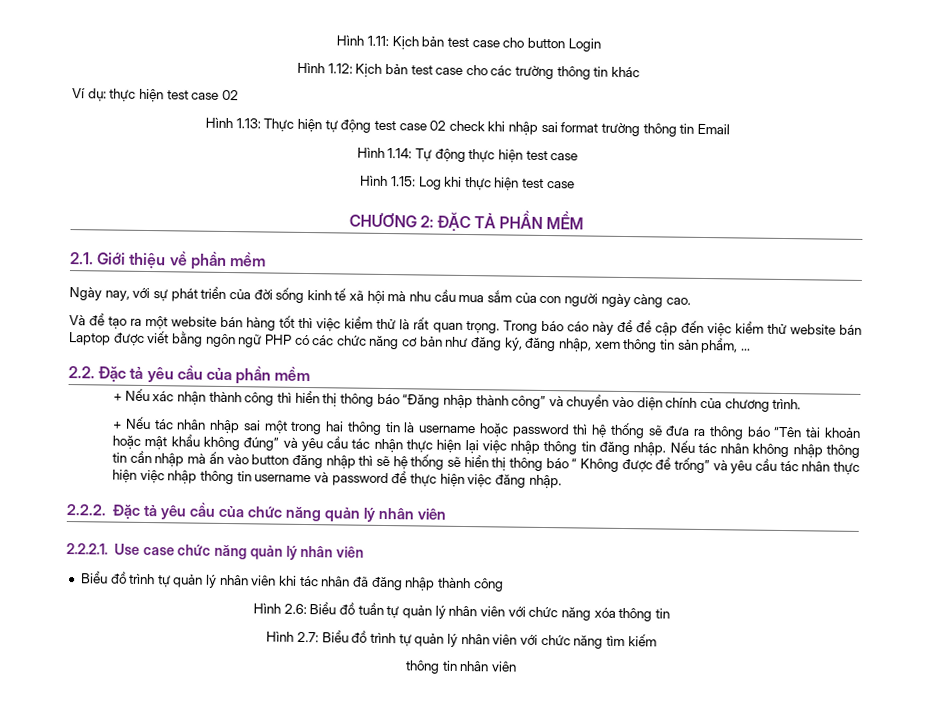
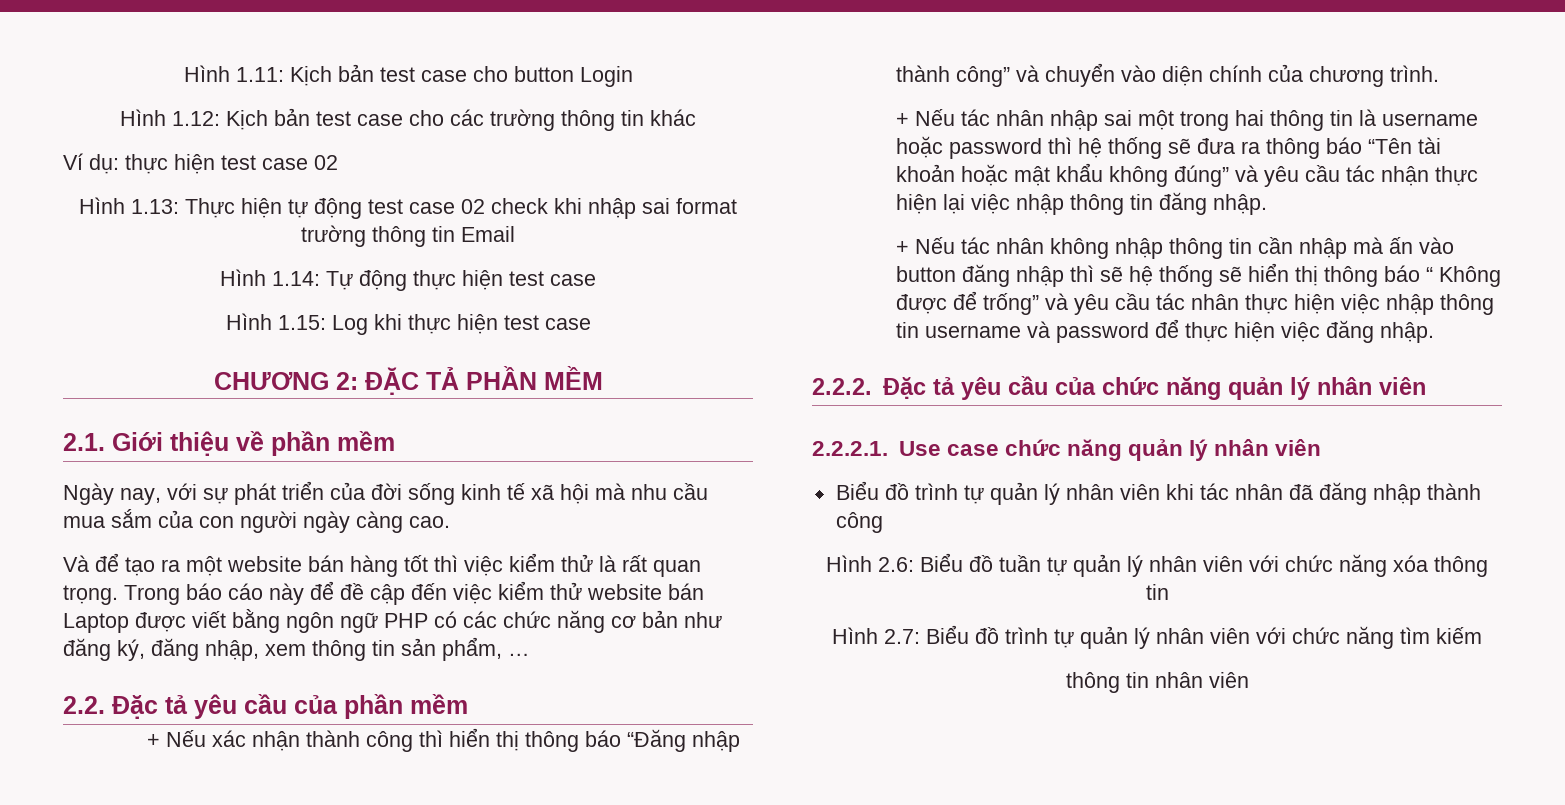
- + Nếu tác nhân nhập sai một trong hai thông tin là username hoặc password thì hệ thống sẽ đưa ra thông báo “Tên tài khoản hoặc mật khẩu không đúng” và yêu cầu tác nhận thực hiện lại việc nhập thông tin đăng nhập. Nếu tác nhân không nhập thông tin cần nhập mà ấn vào button đăng nhập thì sẽ hệ thống sẽ hiển thị thông báo “ Không được để trống” và yêu cầu tác nhân thực hiện việc nhập thông tin username và password để thực hiện việc đăng nhập.
+ + Nếu tác nhân nhập sai một trong hai thông tin là username hoặc password thì hệ thống sẽ đưa ra thông báo “Tên tài khoản hoặc mật khẩu không đúng” và yêu cầu tác nhận thực hiện lại việc nhập thông tin đăng nhập.
+ + Nếu tác nhân không nhập thông tin cần nhập mà ấn vào button đăng nhập thì sẽ hệ thống sẽ hiển thị thông báo “ Không được để trống” và yêu cầu tác nhân thực hiện việc nhập thông tin username và password để thực hiện việc đăng nhập.

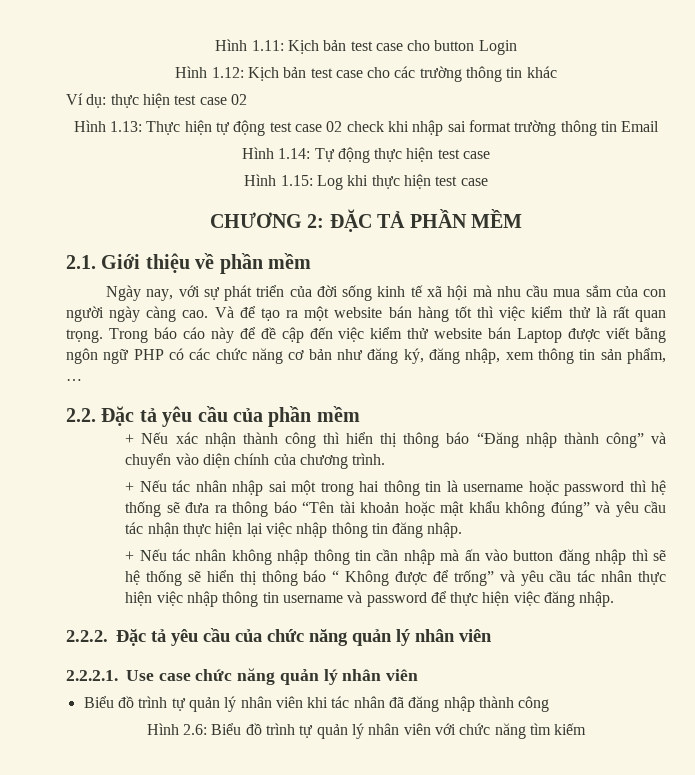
- Ngày nay, với sự phát triển của đời sống kinh tế xã hội mà nhu cầu mua sắm của con người ngày càng cao.
- Và để tạo ra một website bán hàng tốt thì việc kiểm thử là rất quan trọng.
+ Ngày nay, với sự phát triển của đời sống kinh tế xã hội mà nhu cầu mua sắm của con người ngày càng cao. Và để tạo ra một website bán hàng tốt thì việc kiểm thử là rất quan trọng.
- Hình 2.6: Biểu đồ tuần tự quản lý nhân viên với chức năng xóa thông tin
- Hình 2.7: Biểu đồ trình tự quản lý nhân viên với chức năng tìm kiếm
+ Hình 2.6: Biểu đồ trình tự quản lý nhân viên với chức năng tìm kiếm
- thông tin nhân viên

